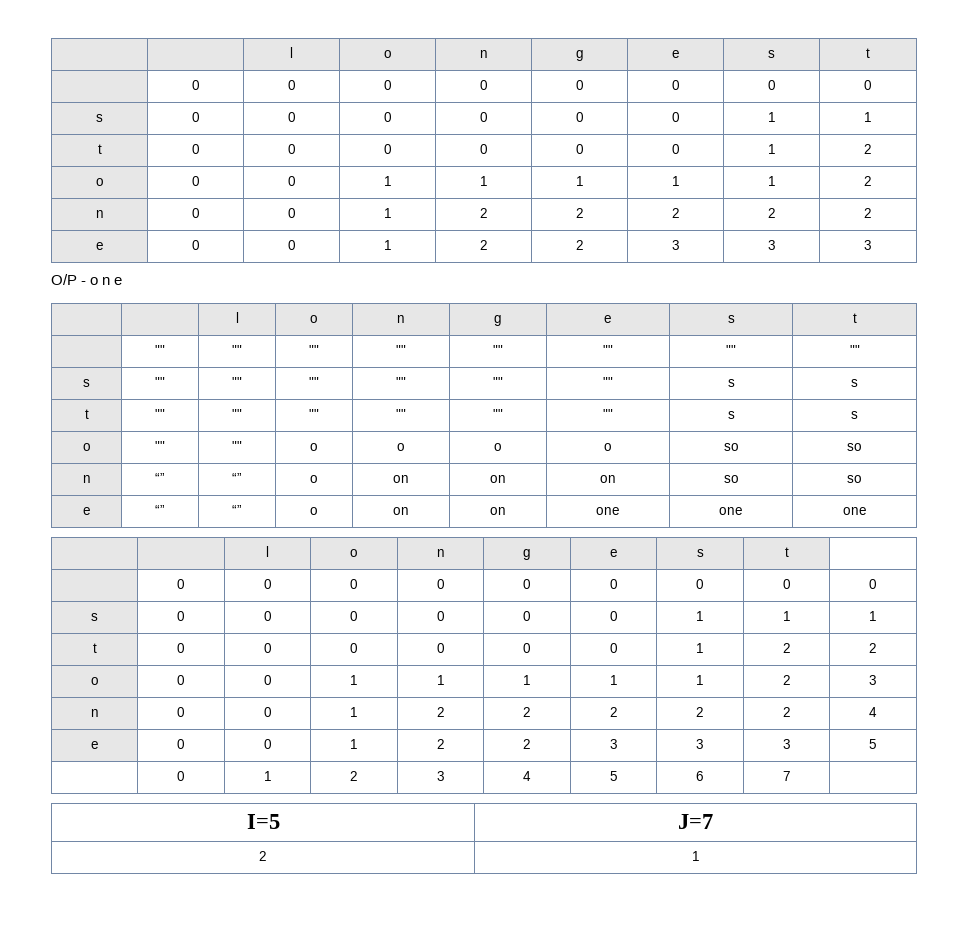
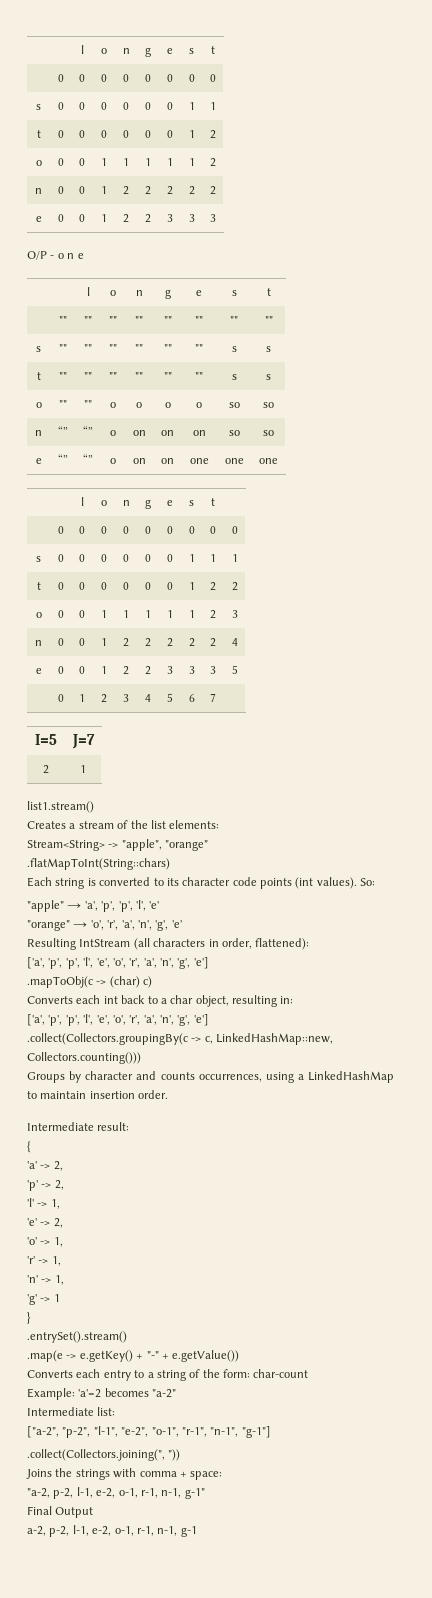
+ list1.stream()
+ Creates a stream of the list elements:
+ Stream<String> -> "apple", "orange"
+ .flatMapToInt(String::chars)
+ Each string is converted to its character code points (int values). So:
+ "apple" → 'a', 'p', 'p', 'l', 'e'
+ "orange" → 'o', 'r', 'a', 'n', 'g', 'e'
+ Resulting IntStream (all characters in order, flattened):
+ ['a', 'p', 'p', 'l', 'e', 'o', 'r', 'a', 'n', 'g', 'e']
+ .mapToObj(c -> (char) c)
+ Converts each int back to a char object, resulting in:
+ ['a', 'p', 'p', 'l', 'e', 'o', 'r', 'a', 'n', 'g', 'e']
+ .collect(Collectors.groupingBy(c -> c, LinkedHashMap::new, Collectors.counting()))
+ Groups by character and counts occurrences, using a LinkedHashMap to maintain insertion order.
+ Intermediate result:
+ {
+ 'a' -> 2,
+ 'p' -> 2,
+ 'l' -> 1,
+ 'e' -> 2,
+ 'o' -> 1,
+ 'r' -> 1,
+ 'n' -> 1,
+ 'g' -> 1
+ }
+ .entrySet().stream()
+ .map(e -> e.getKey() + "-" + e.getValue())
+ Converts each entry to a string of the form: char-count
+ Example: 'a'=2 becomes "a-2"
+ Intermediate list:
+ ["a-2", "p-2", "l-1", "e-2", "o-1", "r-1", "n-1", "g-1"]
+ .collect(Collectors.joining(", "))
+ Joins the strings with comma + space:
+ "a-2, p-2, l-1, e-2, o-1, r-1, n-1, g-1"
+ Final Output
+ a-2, p-2, l-1, e-2, o-1, r-1, n-1, g-1

